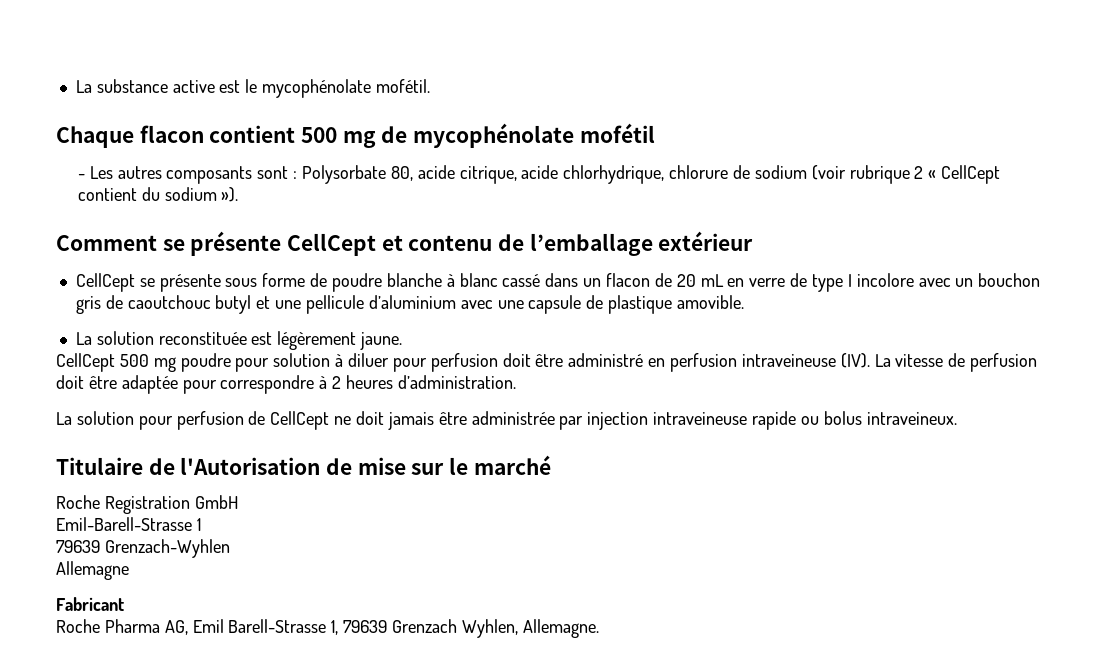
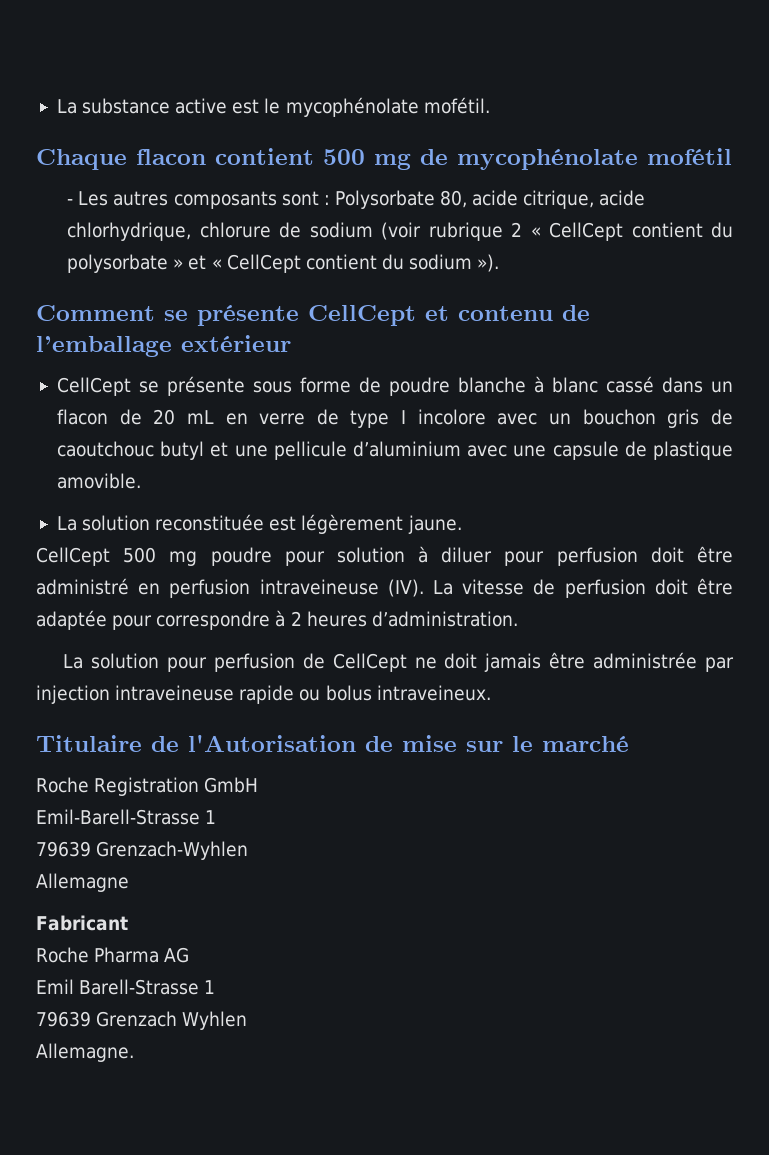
- - Les autres composants sont : Polysorbate 80, acide citrique, acide chlorhydrique, chlorure de sodium (voir rubrique 2 « CellCept contient du sodium »).
+ - Les autres composants sont : Polysorbate 80, acide citrique, acide chlorhydrique, chlorure de sodium (voir rubrique 2 « CellCept contient du polysorbate » et « CellCept contient du sodium »).
- Roche Pharma AG, Emil Barell-Strasse 1, 79639 Grenzach Wyhlen, Allemagne.
+ Roche Pharma AG
+ Emil Barell-Strasse 1
+ 79639 Grenzach Wyhlen
+ Allemagne.

